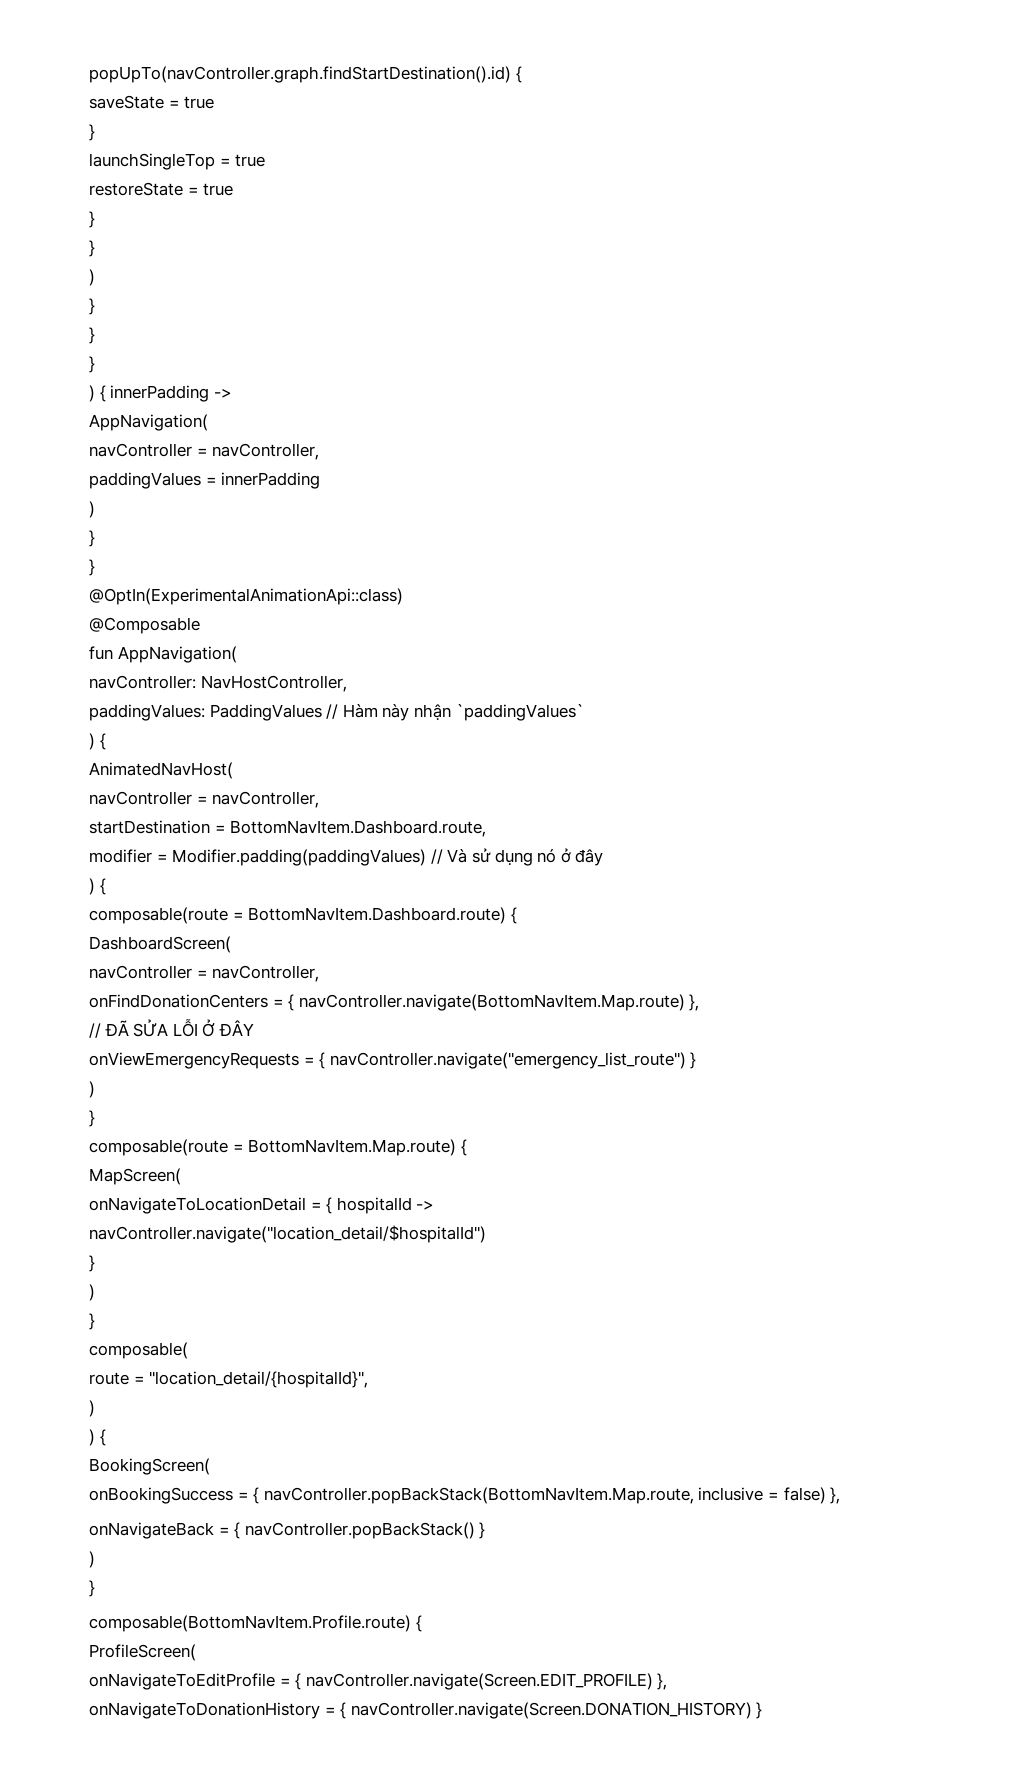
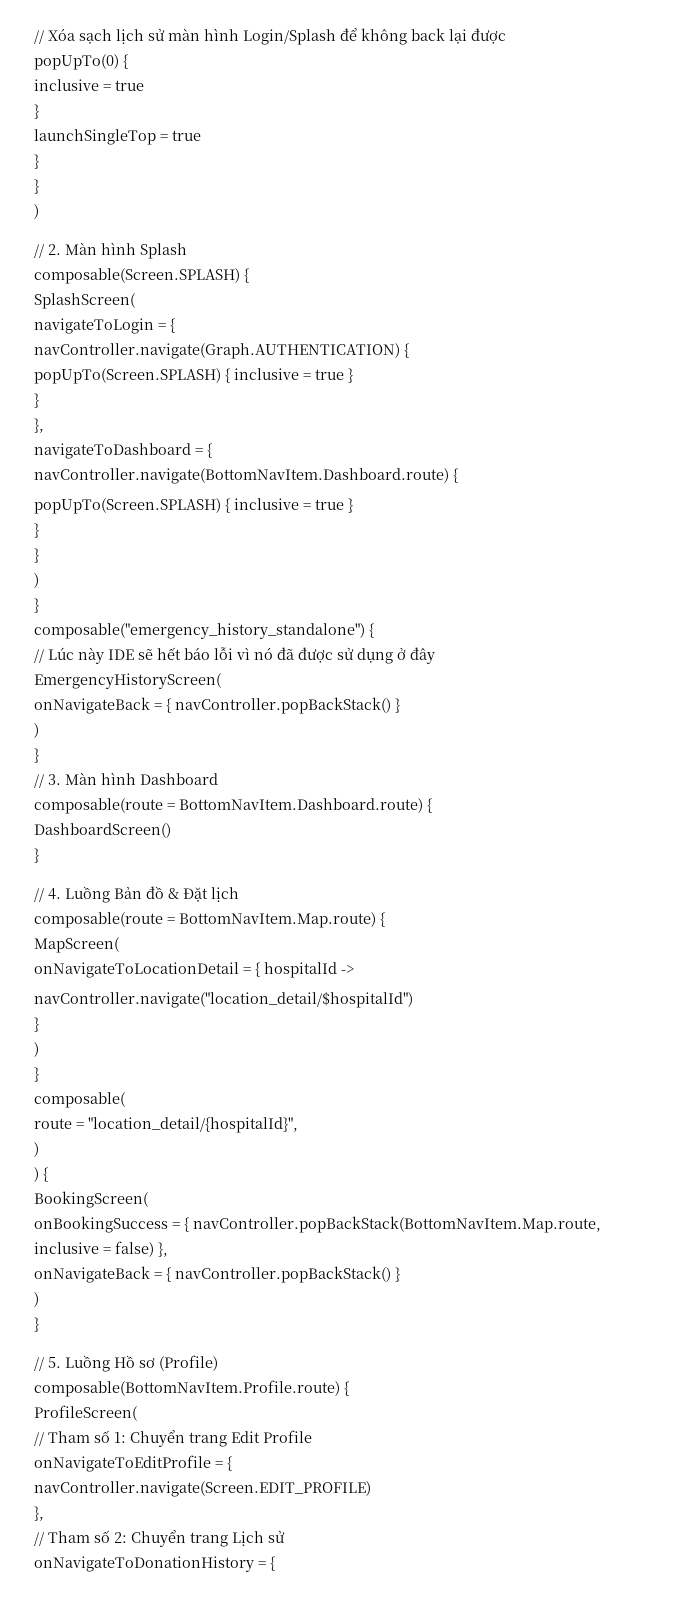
- popUpTo(navController.graph.findStartDestination().id) {
- saveState = true
+ // Xóa sạch lịch sử màn hình Login/Splash để không back lại được
+ popUpTo(0) {
+ inclusive = true
  launchSingleTop = true
- restoreState = true
+ }
+ }
+ )
+ // 2. Màn hình Splash
+ composable(Screen.SPLASH) {
+ SplashScreen(
+ navigateToLogin = {
+ navController.navigate(Graph.AUTHENTICATION) {
+ popUpTo(Screen.SPLASH) { inclusive = true }
+ }
+ },
+ navigateToDashboard = {
+ navController.navigate(BottomNavItem.Dashboard.route) {
+ popUpTo(Screen.SPLASH) { inclusive = true }
  }
  }
  )
  }
- }
- }
- ) { innerPadding ->
- AppNavigation(
- navController = navController,
- paddingValues = innerPadding
+ composable("emergency_history_standalone") {
+ // Lúc này IDE sẽ hết báo lỗi vì nó đã được sử dụng ở đây
+ EmergencyHistoryScreen(
+ onNavigateBack = { navController.popBackStack() }
  )
  }
+ // 3. Màn hình Dashboard
+ composable(route = BottomNavItem.Dashboard.route) {
+ DashboardScreen()
  }
- @OptIn(ExperimentalAnimationApi::class)
- @Composable
- fun AppNavigation(
- navController: NavHostController,
- paddingValues: PaddingValues // Hàm này nhận `paddingValues`
- ) {
- AnimatedNavHost(
- navController = navController,
- startDestination = BottomNavItem.Dashboard.route,
- modifier = Modifier.padding(paddingValues) // Và sử dụng nó ở đây
- ) {
- composable(route = BottomNavItem.Dashboard.route) {
- DashboardScreen(
- navController = navController,
- onFindDonationCenters = { navController.navigate(BottomNavItem.Map.route) },
- // ĐÃ SỬA LỖI Ở ĐÂY
- onViewEmergencyRequests = { navController.navigate("emergency_list_route") }
- )
- }
+ // 4. Luồng Bản đồ & Đặt lịch
+ // 5. Luồng Hồ sơ (Profile)
  composable(BottomNavItem.Profile.route) {
  ProfileScreen(
+ // Tham số 1: Chuyển trang Edit Profile
- onNavigateToEditProfile = { navController.navigate(Screen.EDIT_PROFILE) },
+ onNavigateToEditProfile = {
+ navController.navigate(Screen.EDIT_PROFILE)
+ },
+ // Tham số 2: Chuyển trang Lịch sử
- onNavigateToDonationHistory = { navController.navigate(Screen.DONATION_HISTORY) }
+ onNavigateToDonationHistory = {

